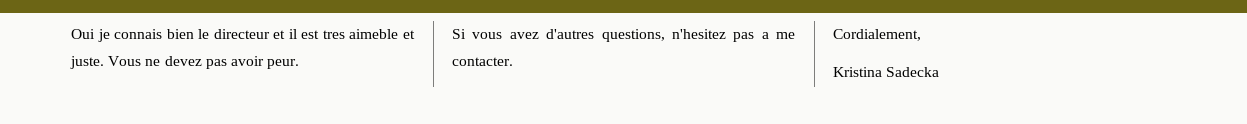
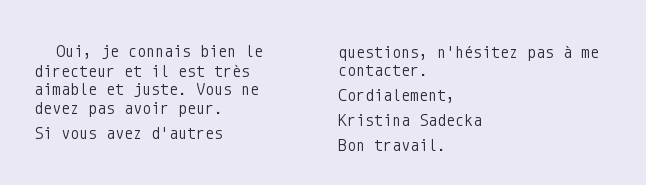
- Oui je connais bien le directeur et il est tres aimeble et juste.
+ Oui, je connais bien le directeur et il est très aimable et juste.
- Si vous avez d'autres questions, n'hesitez pas a me contacter.
+ Si vous avez d'autres questions, n'hésitez pas à me contacter.
+ Bon travail.

